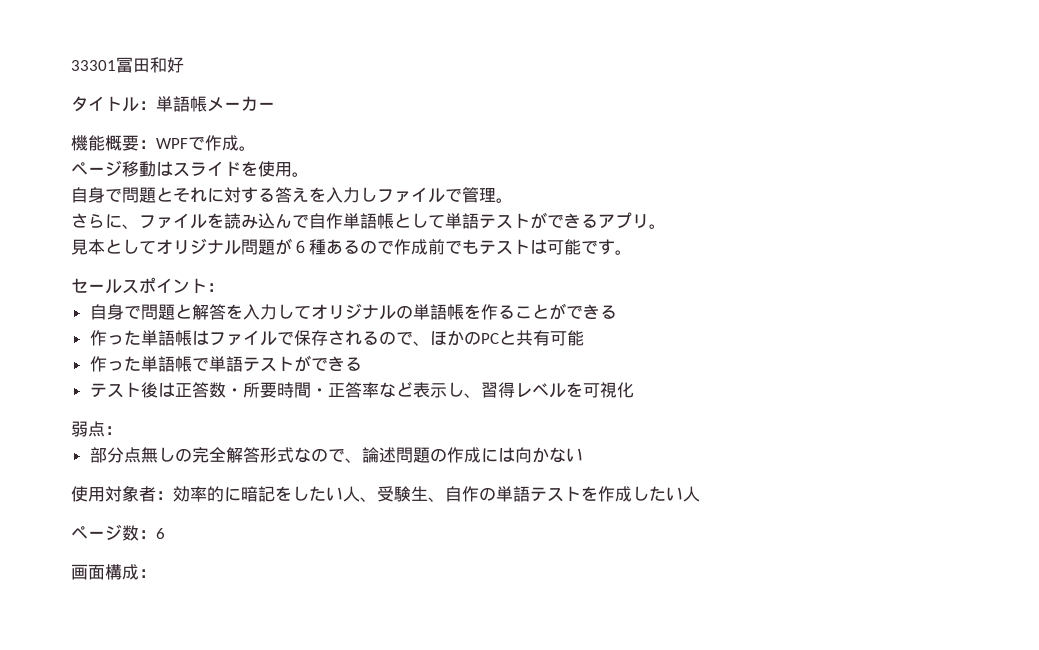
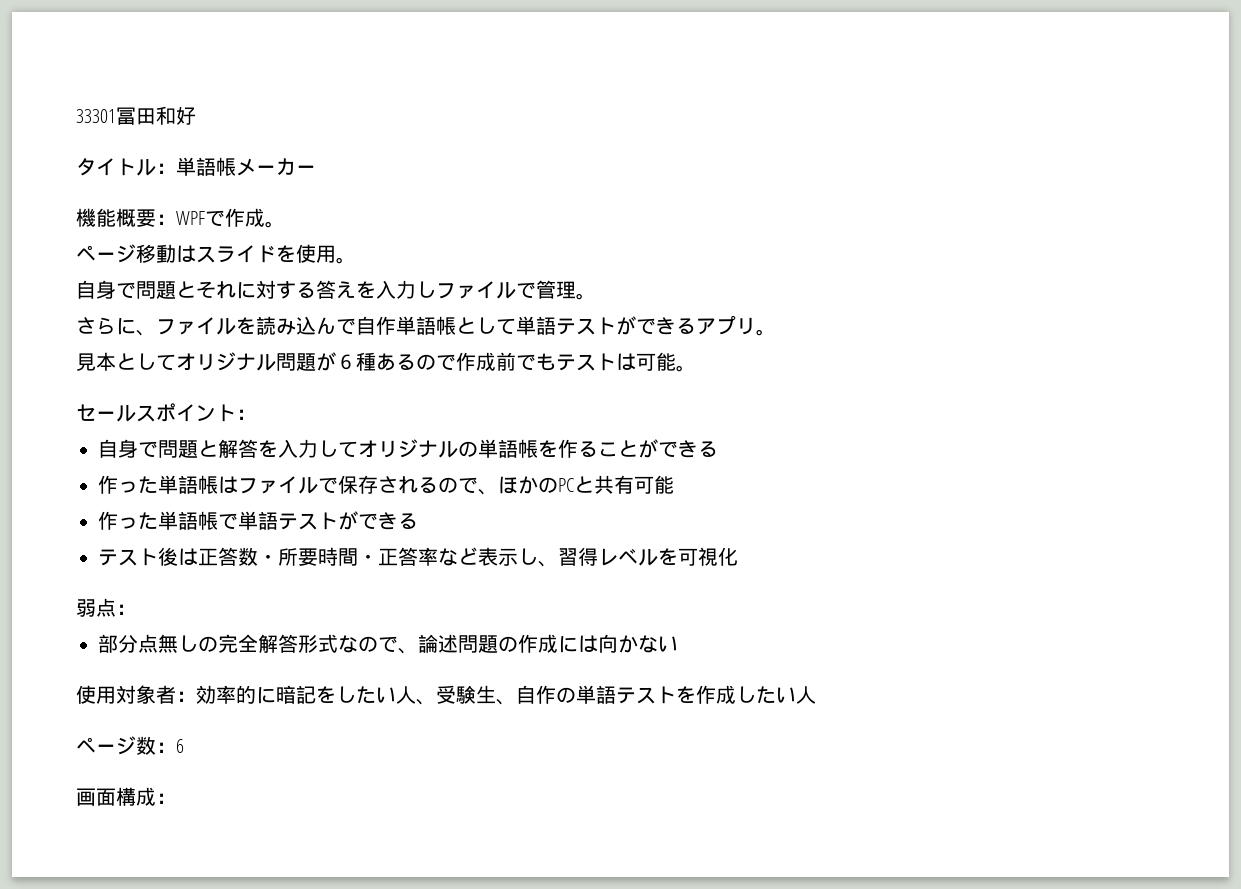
- 見本としてオリジナル問題が６種あるので作成前でもテストは可能です。
+ 見本としてオリジナル問題が６種あるので作成前でもテストは可能。

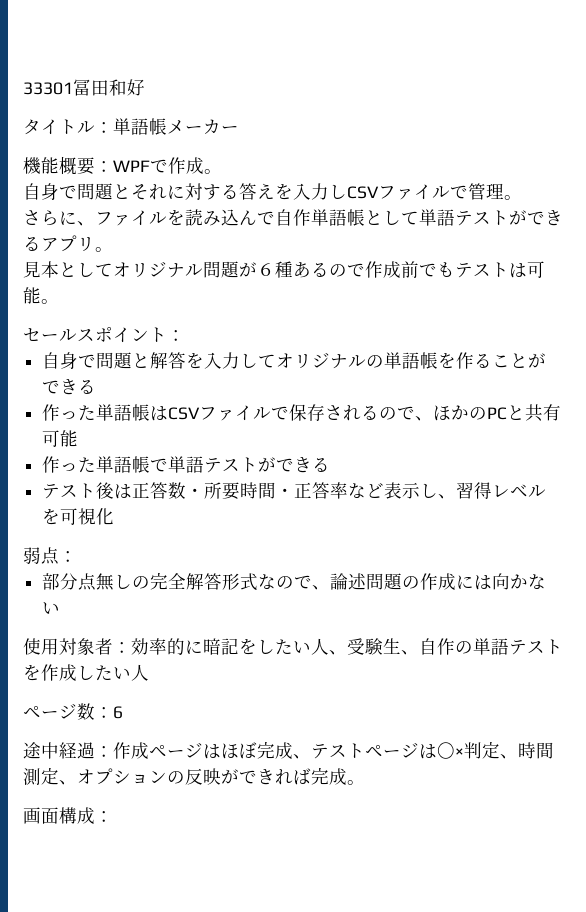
- ページ移動はスライドを使用。
- 自身で問題とそれに対する答えを入力しファイルで管理。
+ 自身で問題とそれに対する答えを入力しCSVファイルで管理。
- 作った単語帳はファイルで保存されるので、ほかのPCと共有可能
+ 作った単語帳はCSVファイルで保存されるので、ほかのPCと共有可能
+ 途中経過：作成ページはほぼ完成、テストページは〇×判定、時間測定、オプションの反映ができれば完成。

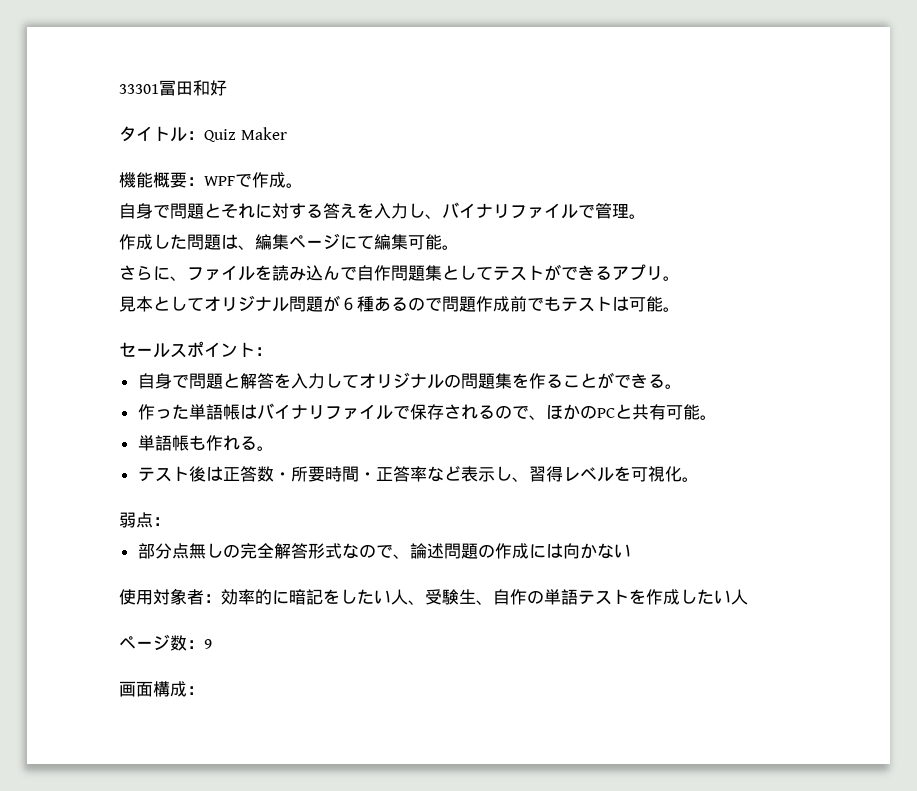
- タイトル：単語帳メーカー
+ タイトル：Quiz Maker
- 自身で問題とそれに対する答えを入力しCSVファイルで管理。
+ 自身で問題とそれに対する答えを入力し、バイナリファイルで管理。
+ 作成した問題は、編集ページにて編集可能。
- さらに、ファイルを読み込んで自作単語帳として単語テストができるアプリ。
+ さらに、ファイルを読み込んで自作問題集としてテストができるアプリ。
- 見本としてオリジナル問題が６種あるので作成前でもテストは可能。
+ 見本としてオリジナル問題が６種あるので問題作成前でもテストは可能。
- 自身で問題と解答を入力してオリジナルの単語帳を作ることができる
+ 自身で問題と解答を入力してオリジナルの問題集を作ることができる。
- 作った単語帳はCSVファイルで保存されるので、ほかのPCと共有可能
- 作った単語帳で単語テストができる
+ 作った単語帳はバイナリファイルで保存されるので、ほかのPCと共有可能。
+ 単語帳も作れる。
- テスト後は正答数・所要時間・正答率など表示し、習得レベルを可視化
+ テスト後は正答数・所要時間・正答率など表示し、習得レベルを可視化。
- ページ数：6
- 途中経過：作成ページはほぼ完成、テストページは〇×判定、時間測定、オプションの反映ができれば完成。
+ ページ数：9

